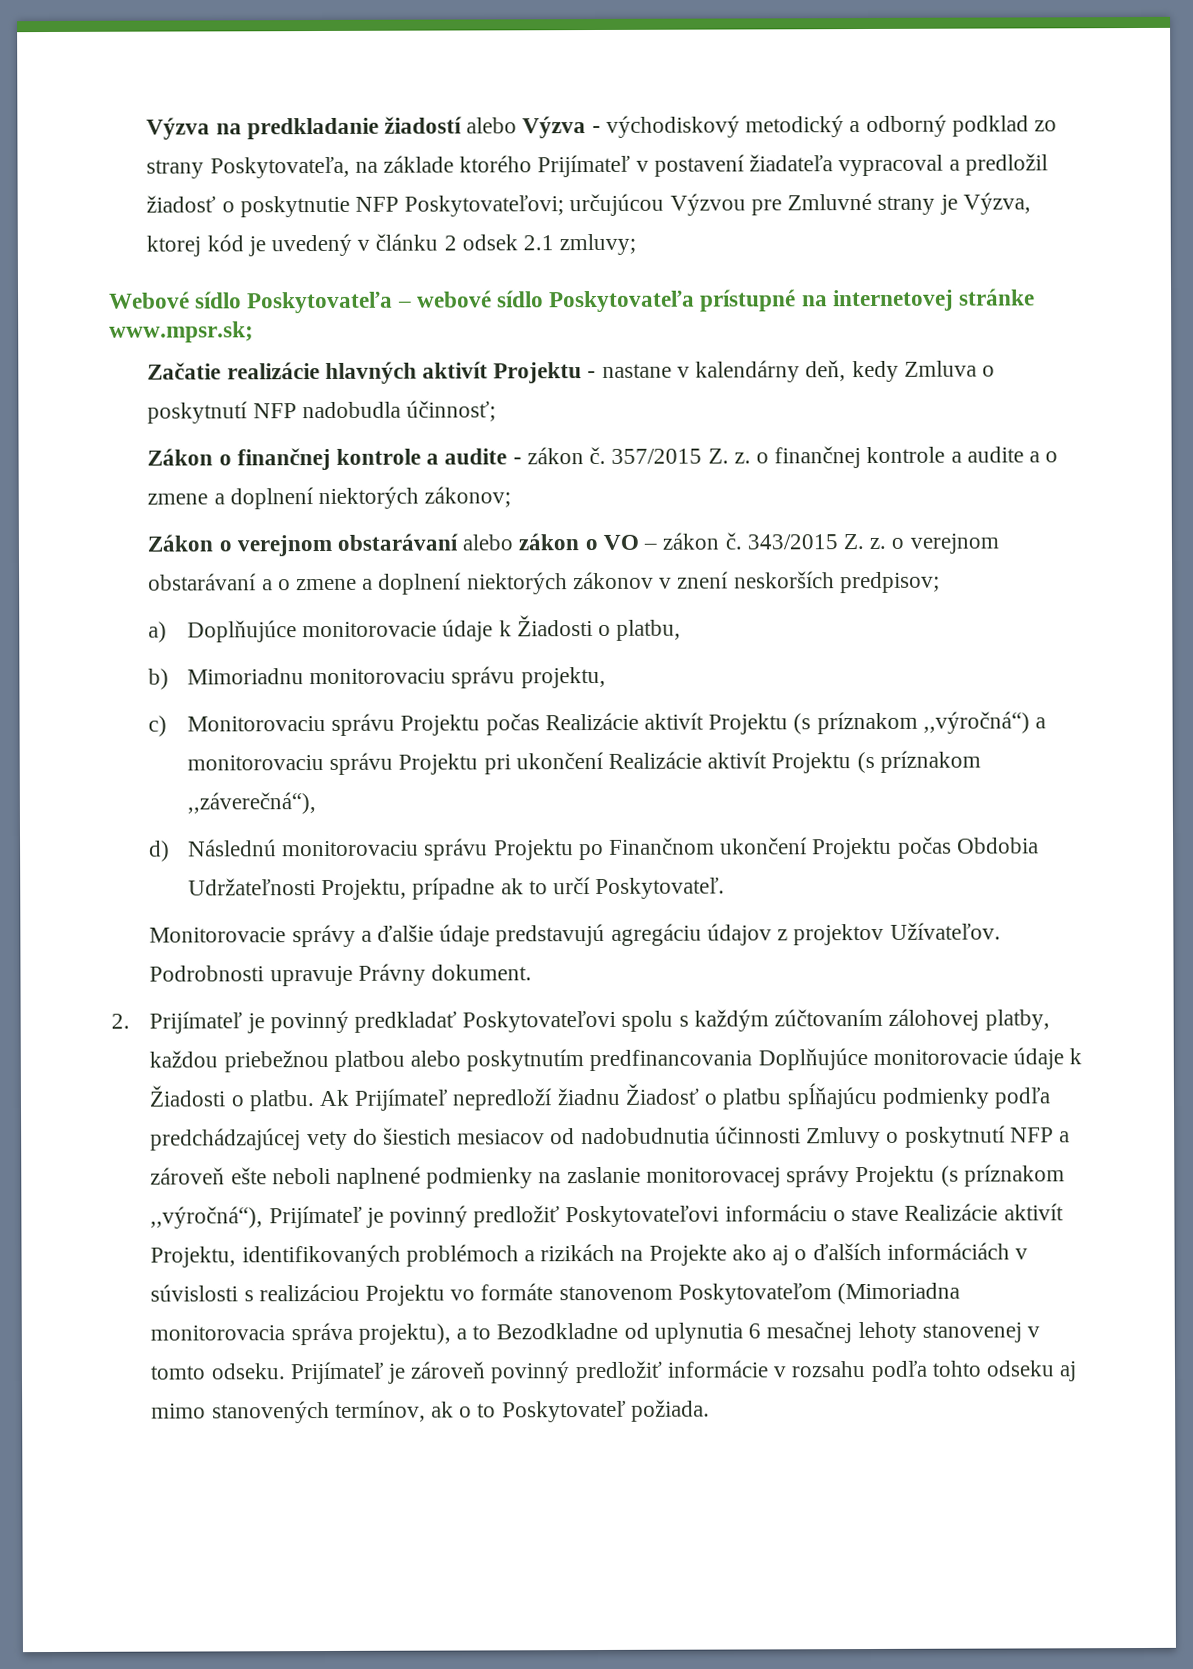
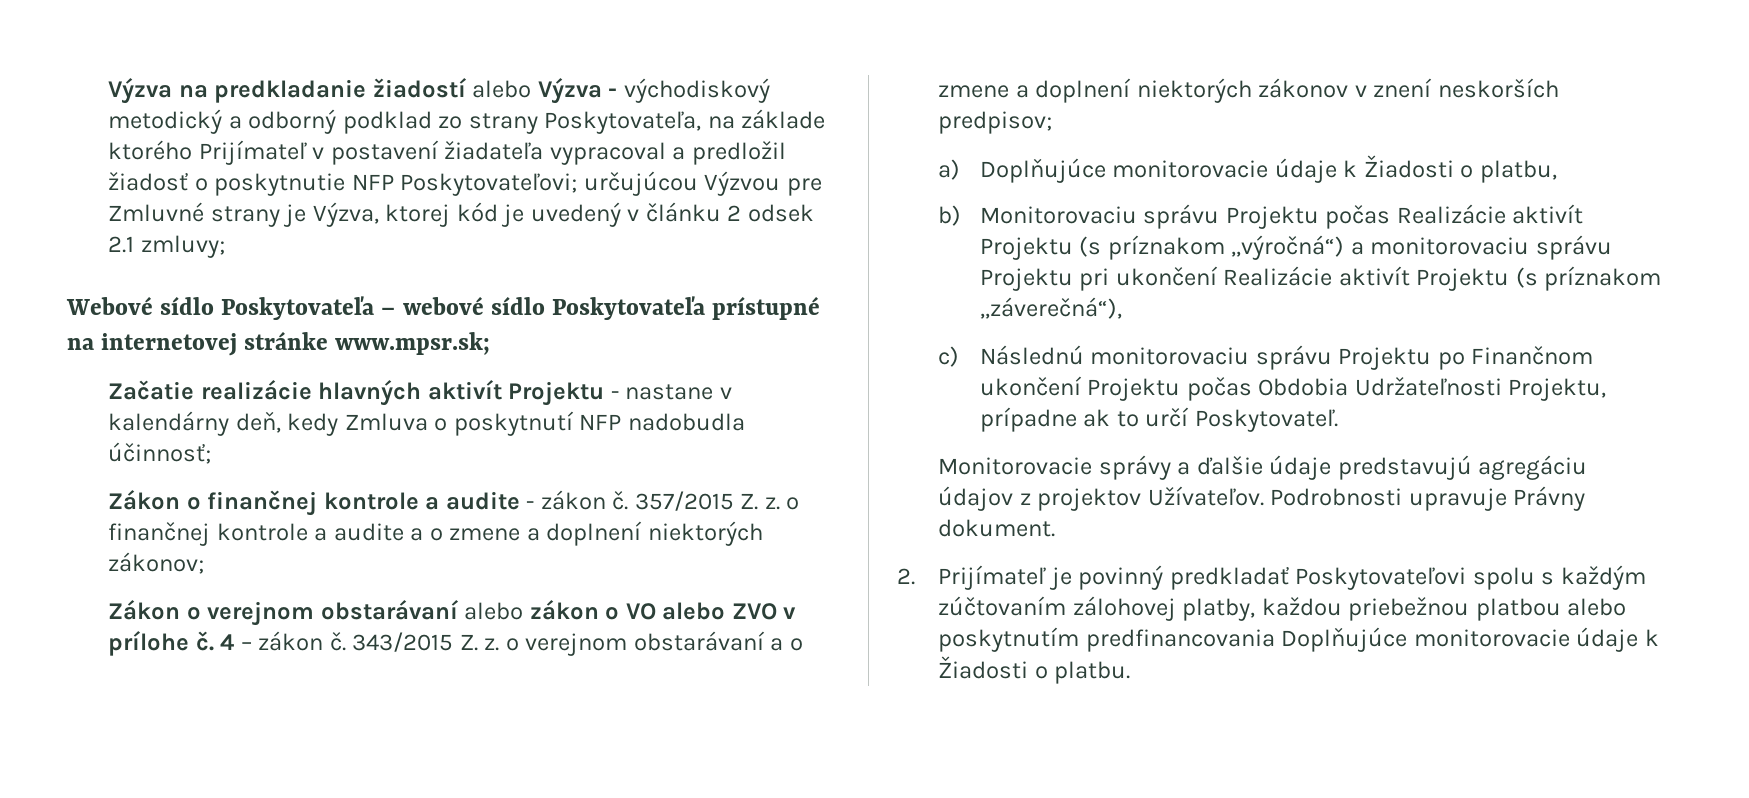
- Zákon o verejnom obstarávaní alebo zákon o VO – zákon č.
+ Zákon o verejnom obstarávaní alebo zákon o VO alebo ZVO v prílohe č. 4 – zákon č.
- b) Mimoriadnu monitorovaciu správu projektu,
- c) Monitorovaciu správu Projektu počas Realizácie aktivít Projektu (s príznakom ,,výročná“) a monitorovaciu správu Projektu pri ukončení Realizácie aktivít Projektu (s príznakom ,,záverečná“),
+ b) Monitorovaciu správu Projektu počas Realizácie aktivít Projektu (s príznakom ,,výročná“) a monitorovaciu správu Projektu pri ukončení Realizácie aktivít Projektu (s príznakom ,,záverečná“),
- d) Následnú monitorovaciu správu Projektu po Finančnom ukončení Projektu počas Obdobia Udržateľnosti Projektu, prípadne ak to určí Poskytovateľ.
+ c) Následnú monitorovaciu správu Projektu po Finančnom ukončení Projektu počas Obdobia Udržateľnosti Projektu, prípadne ak to určí Poskytovateľ.
- Ak Prijímateľ nepredloží žiadnu Žiadosť o platbu spĺňajúcu podmienky podľa predchádzajúcej vety do šiestich mesiacov od nadobudnutia účinnosti Zmluvy o poskytnutí NFP a zároveň ešte neboli naplnené podmienky na zaslanie monitorovacej správy Projektu (s príznakom ,,výročná“), Prijímateľ je povinný predložiť Poskytovateľovi informáciu o stave Realizácie aktivít Projektu, identifikovaných problémoch a rizikách na Projekte ako aj o ďalších informáciách v súvislosti s realizáciou Projektu vo formáte stanovenom Poskytovateľom (Mimoriadna monitorovacia správa projektu), a to Bezodkladne od uplynutia 6 mesačnej lehoty stanovenej v tomto odseku. Prijímateľ je zároveň povinný predložiť informácie v rozsahu podľa tohto odseku aj mimo stanovených termínov, ak o to Poskytovateľ požiada.

